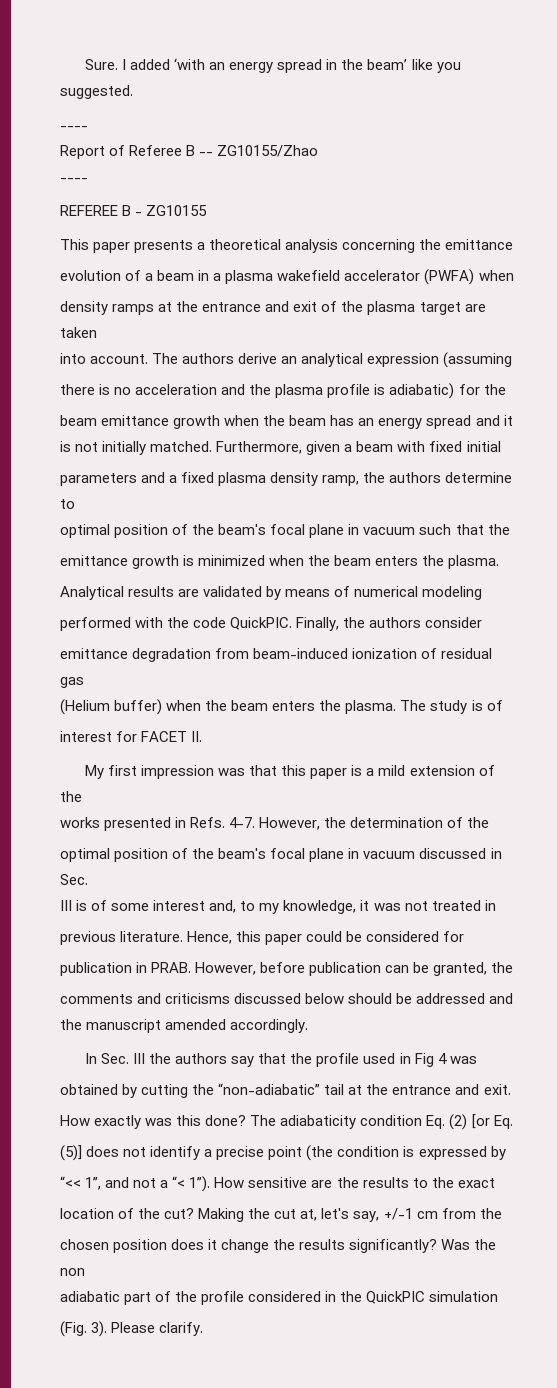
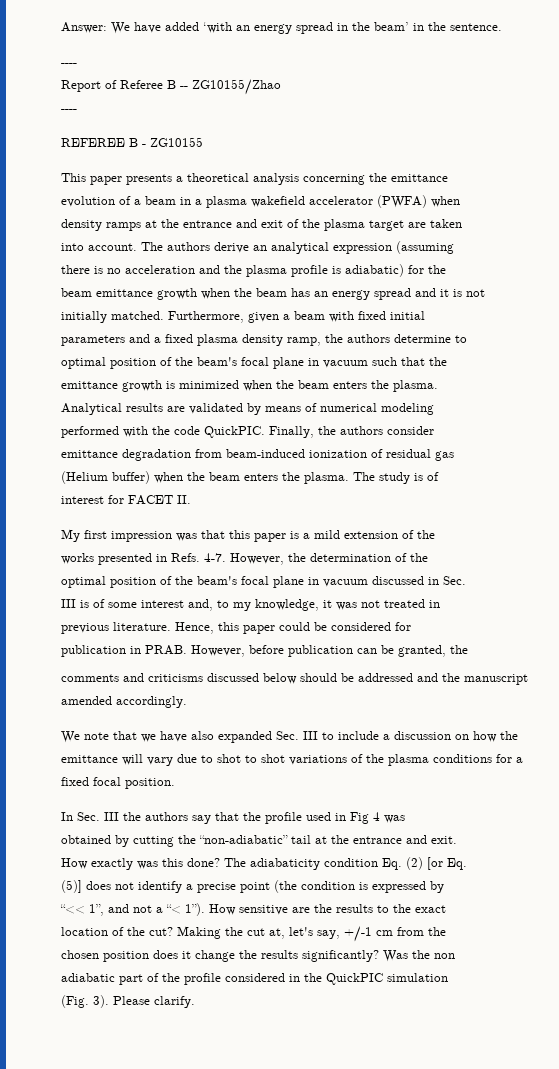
- Sure. I added ‘with an energy spread in the beam’ like you suggested.
+ Answer: We have added ‘with an energy spread in the beam’ in the sentence.
+ We note that we have also expanded Sec. III to include a discussion on how the emittance will vary due to shot to shot variations of the plasma conditions for a fixed focal position.

